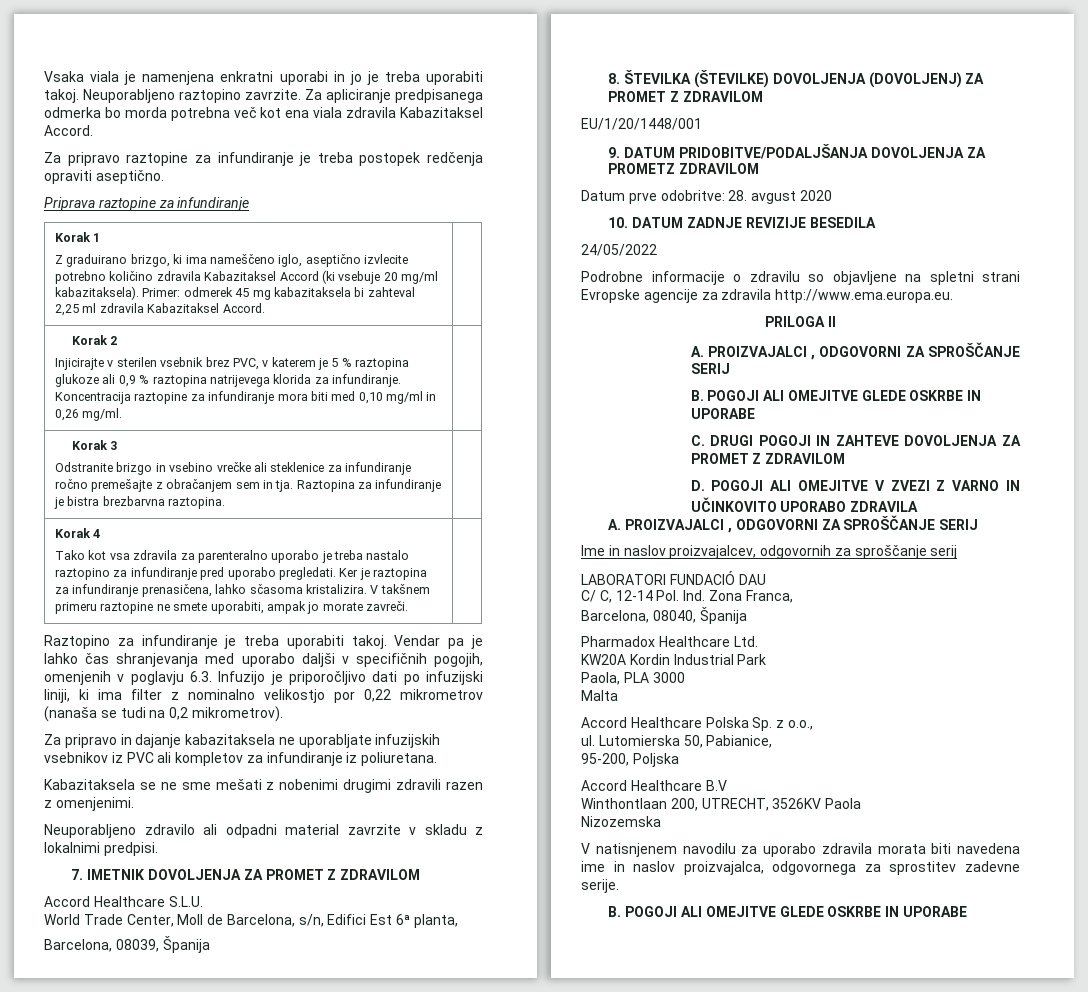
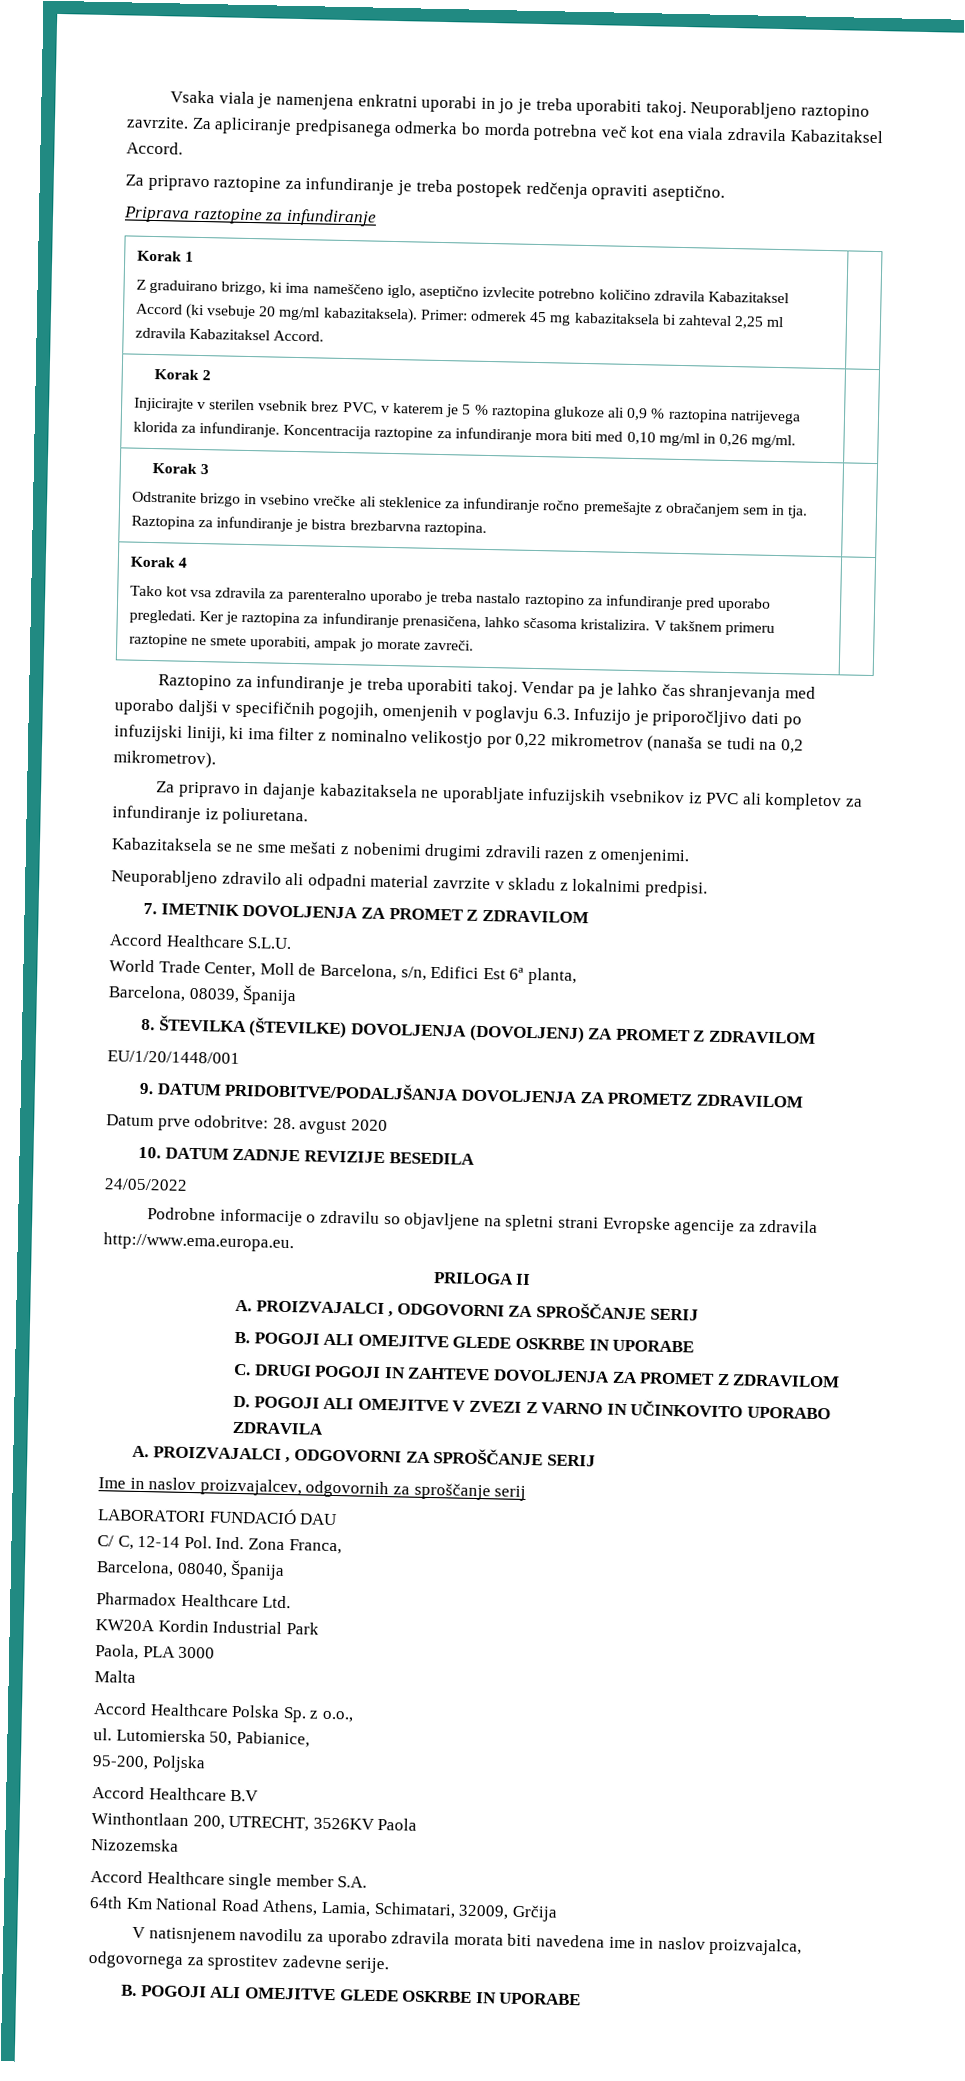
+ Accord Healthcare single member S.A.
+ 64th Km National Road Athens, Lamia, Schimatari, 32009, Grčija

